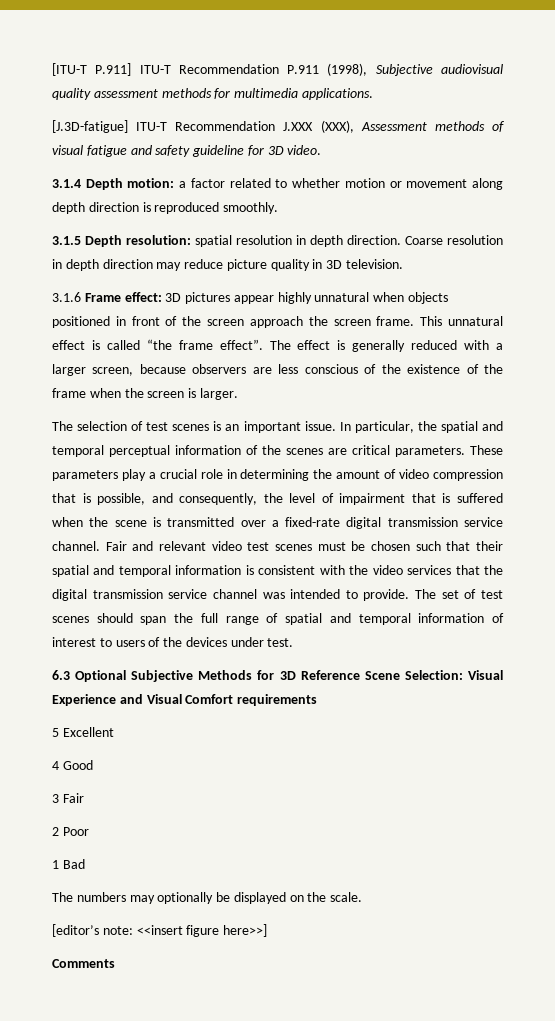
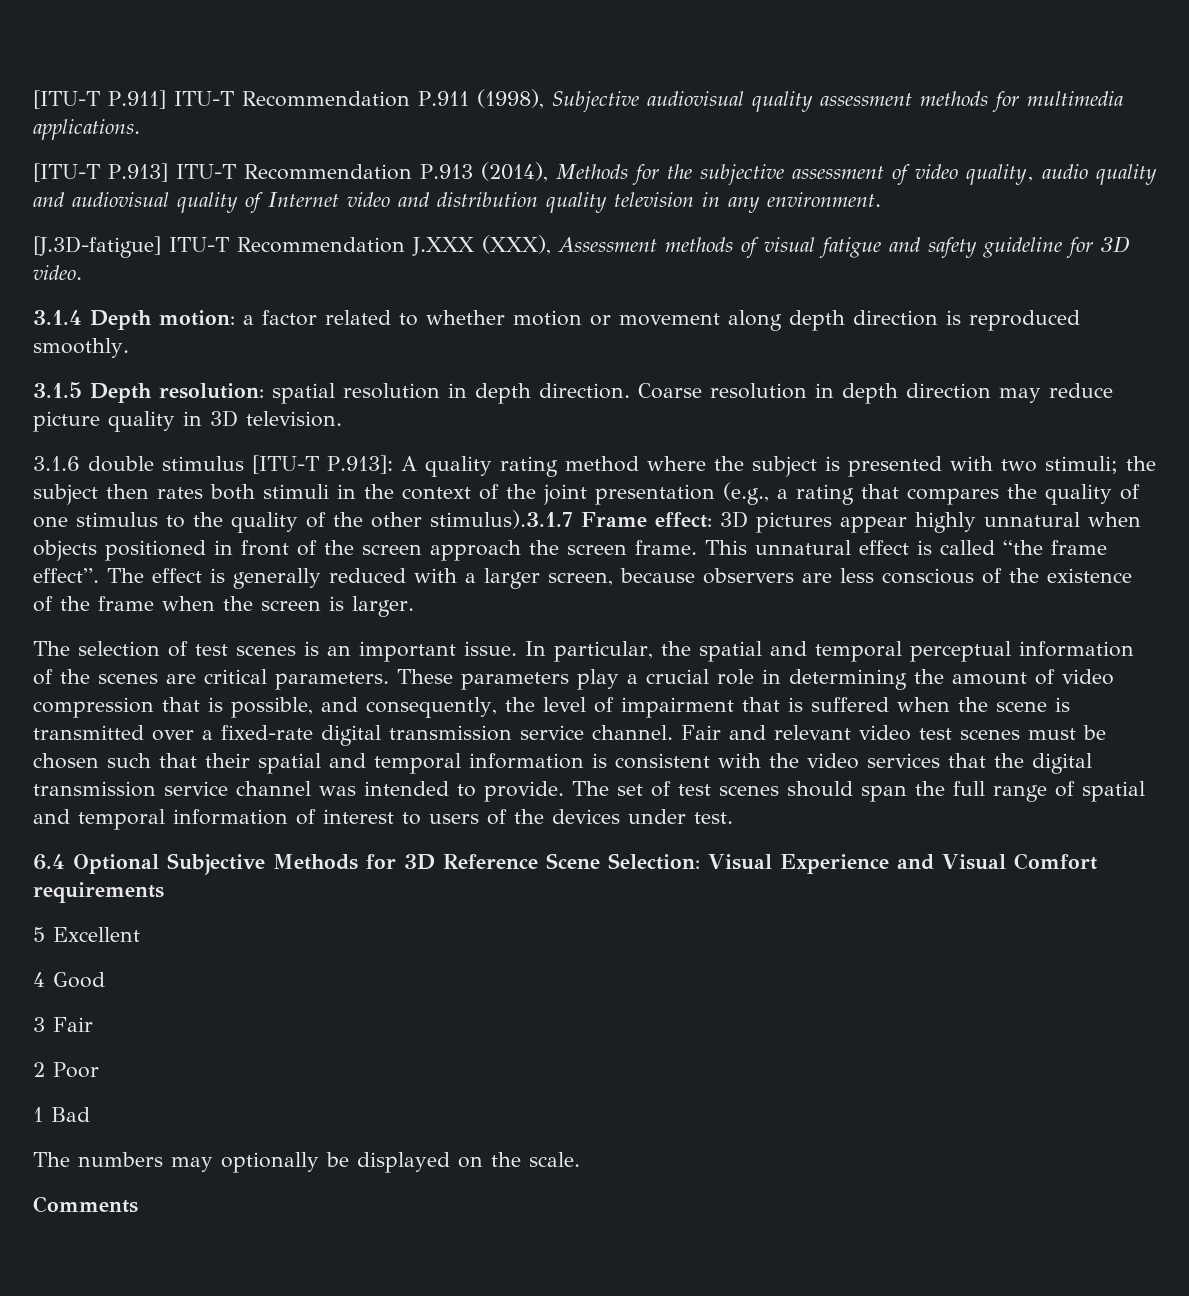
+ [ITU-T P.913] ITU-T Recommendation P.913 (2014), Methods for the subjective assessment of video quality, audio quality and audiovisual quality of Internet video and distribution quality television in any environment.
- 3.1.6 Frame effect: 3D pictures appear highly unnatural when objects positioned in front of the screen approach the screen frame.
+ 3.1.6 double stimulus [ITU-T P.913]: A quality rating method where the subject is presented with two stimuli; the subject then rates both stimuli in the context of the joint presentation (e.g., a rating that compares the quality of one stimulus to the quality of the other stimulus).3.1.7 Frame effect: 3D pictures appear highly unnatural when objects positioned in front of the screen approach the screen frame.
- 6.3 Optional Subjective Methods for 3D Reference Scene Selection: Visual Experience and Visual Comfort requirements
+ 6.4 Optional Subjective Methods for 3D Reference Scene Selection: Visual Experience and Visual Comfort requirements
- [editor’s note: <<insert figure here>>]

